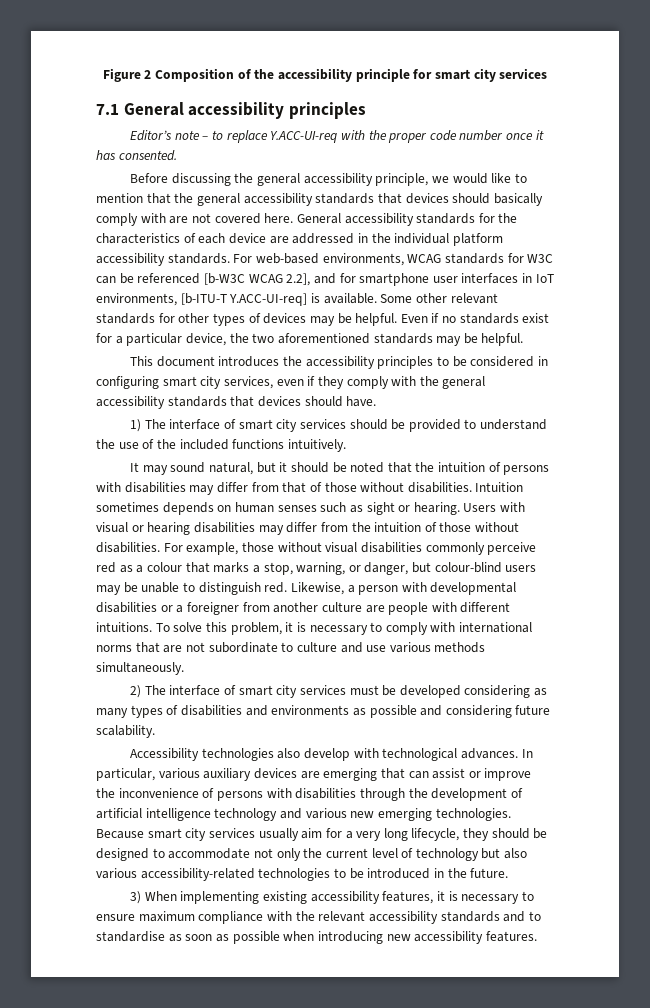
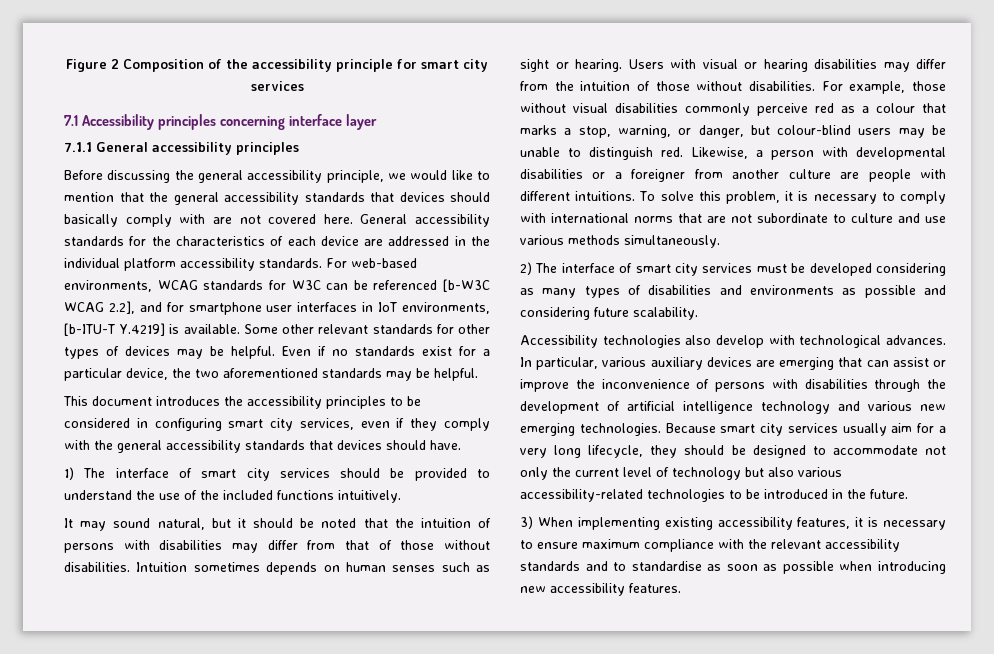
- 7.1 General accessibility principles
- Editor’s note – to replace Y.ACC-UI-req with the proper code number once it has consented.
+ 7.1 Accessibility principles concerning interface layer
+ 7.1.1 General accessibility principles
- For web-based environments, WCAG standards for W3C can be referenced [b-W3C WCAG 2.2], and for smartphone user interfaces in IoT environments, [b-ITU-T Y.ACC-UI-req] is available.
+ For web-based environments, WCAG standards for W3C can be referenced [b-W3C WCAG 2.2], and for smartphone user interfaces in IoT environments, [b-ITU-T Y.4219] is available.

